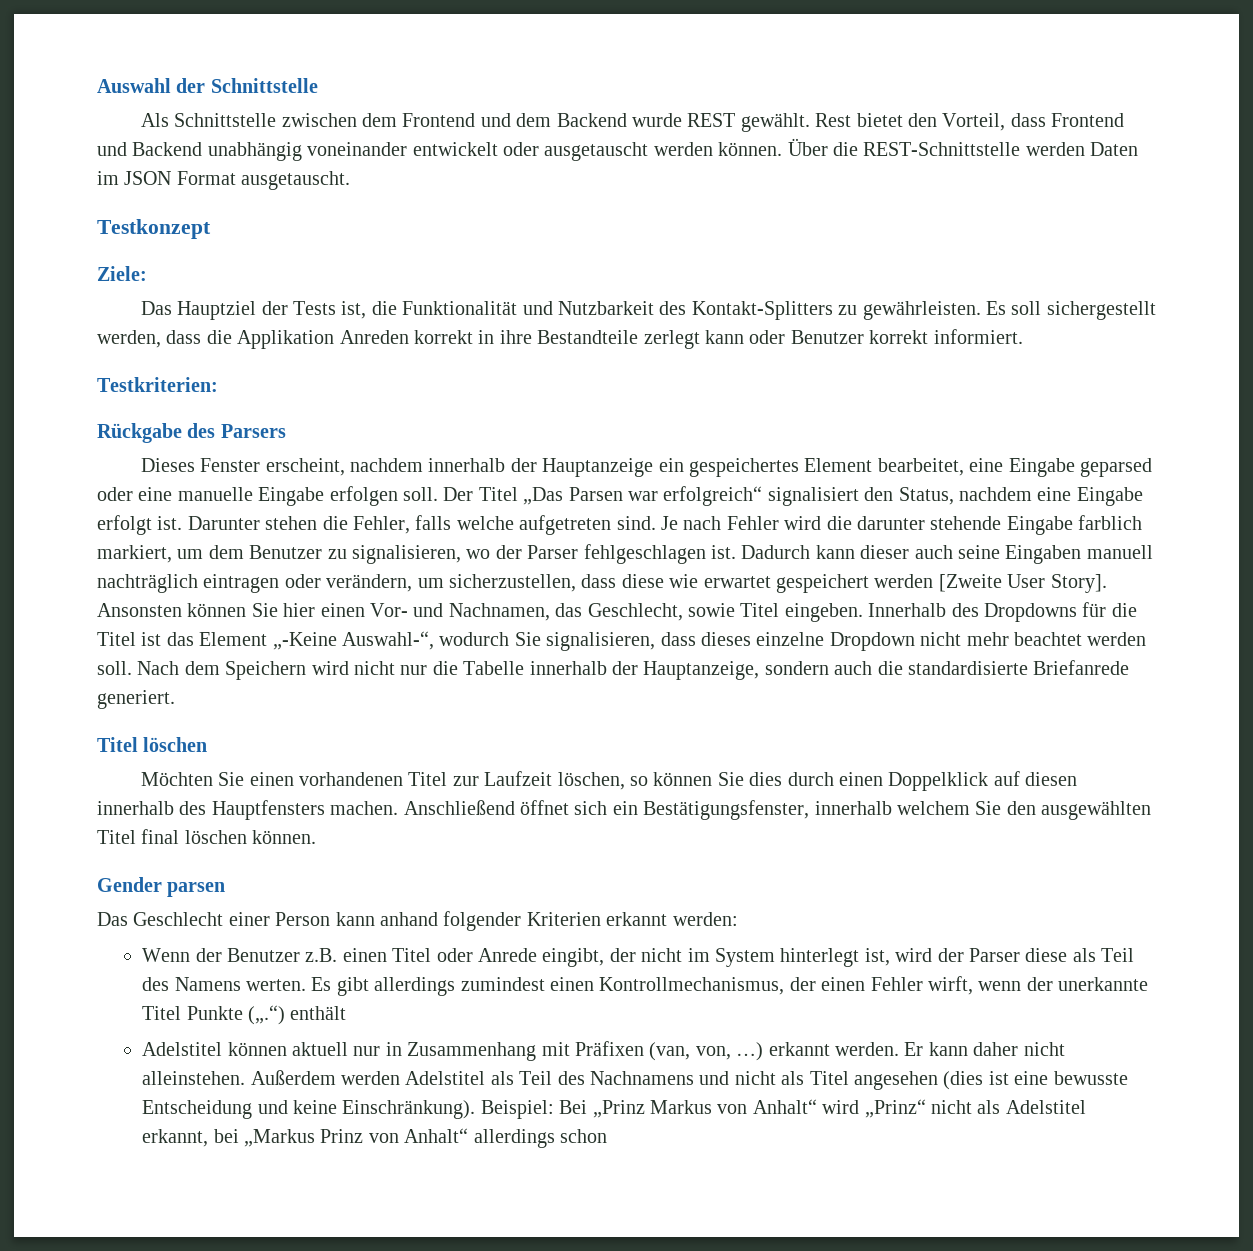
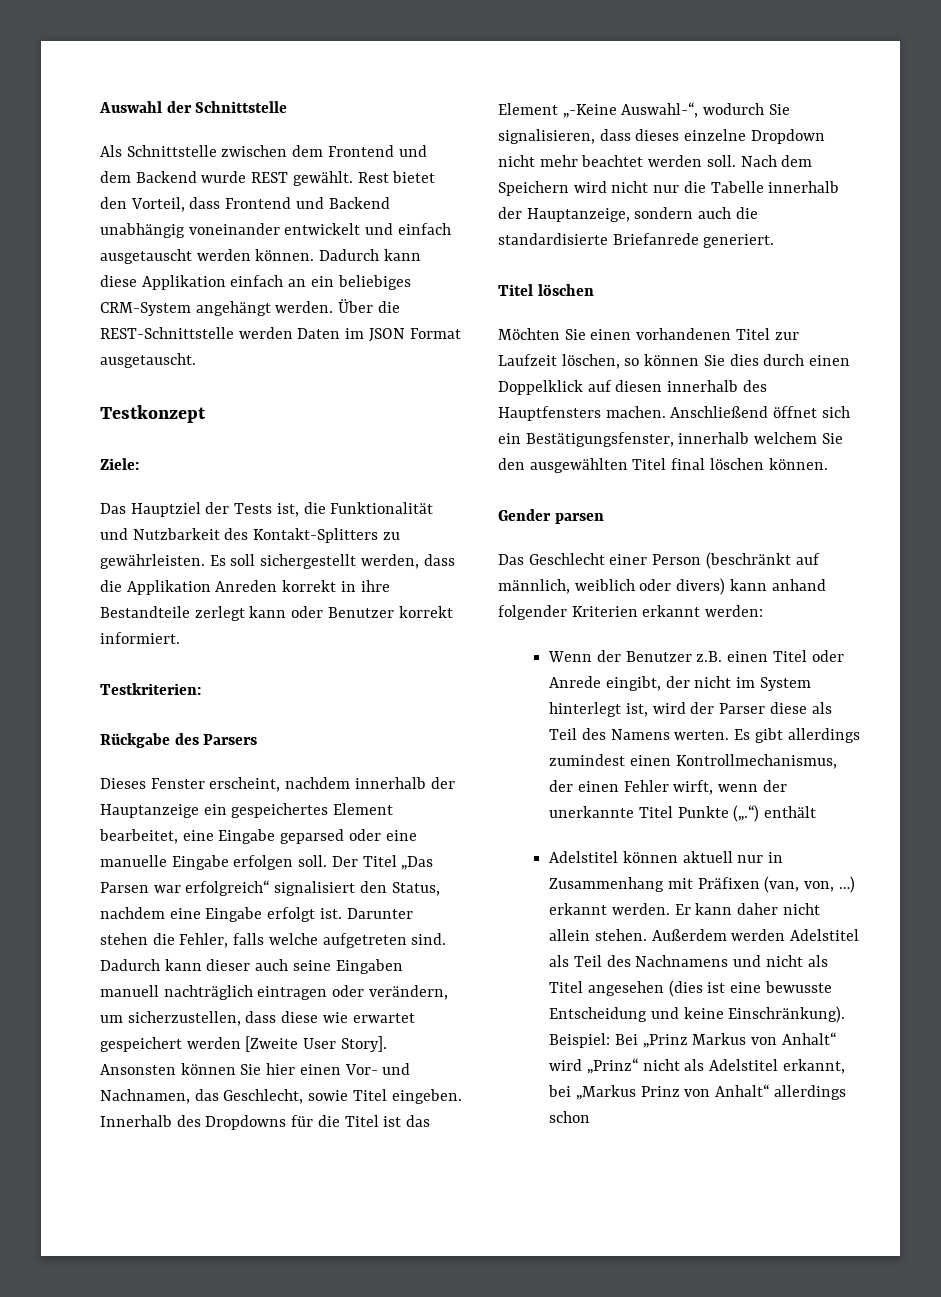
- Rest bietet den Vorteil, dass Frontend und Backend unabhängig voneinander entwickelt oder ausgetauscht werden können.
+ Rest bietet den Vorteil, dass Frontend und Backend unabhängig voneinander entwickelt und einfach ausgetauscht werden können.
+ Dadurch kann diese Applikation einfach an ein beliebiges CRM-System angehängt werden.
- Je nach Fehler wird die darunter stehende Eingabe farblich markiert, um dem Benutzer zu signalisieren, wo der Parser fehlgeschlagen ist.
- Das Geschlecht einer Person kann anhand folgender Kriterien erkannt werden:
+ Das Geschlecht einer Person (beschränkt auf männlich, weiblich oder divers) kann anhand folgender Kriterien erkannt werden:
- Er kann daher nicht alleinstehen.
+ Er kann daher nicht allein stehen.

